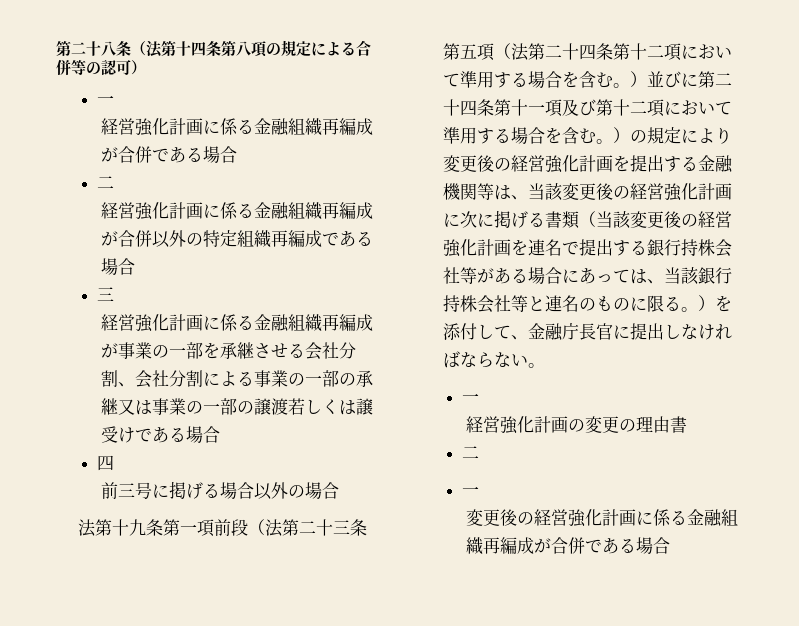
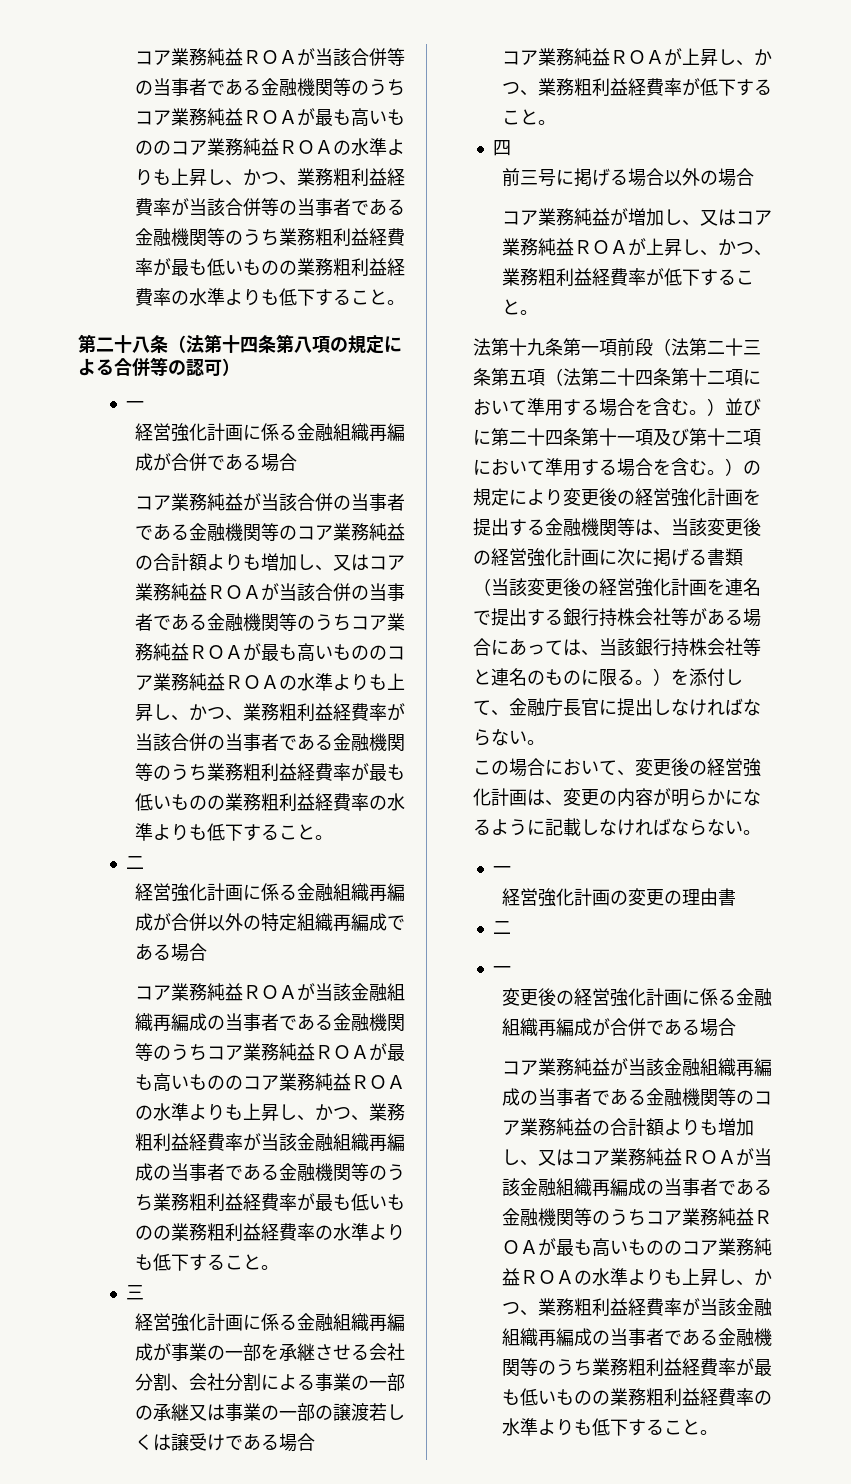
+ コア業務純益ＲＯＡが当該合併等の当事者である金融機関等のうちコア業務純益ＲＯＡが最も高いもののコア業務純益ＲＯＡの水準よりも上昇し、かつ、業務粗利益経費率が当該合併等の当事者である金融機関等のうち業務粗利益経費率が最も低いものの業務粗利益経費率の水準よりも低下すること。
+ コア業務純益が当該合併の当事者である金融機関等のコア業務純益の合計額よりも増加し、又はコア業務純益ＲＯＡが当該合併の当事者である金融機関等のうちコア業務純益ＲＯＡが最も高いもののコア業務純益ＲＯＡの水準よりも上昇し、かつ、業務粗利益経費率が当該合併の当事者である金融機関等のうち業務粗利益経費率が最も低いものの業務粗利益経費率の水準よりも低下すること。
  経営強化計画に係る金融組織再編成が合併以外の特定組織再編成である場合
+ コア業務純益ＲＯＡが当該金融組織再編成の当事者である金融機関等のうちコア業務純益ＲＯＡが最も高いもののコア業務純益ＲＯＡの水準よりも上昇し、かつ、業務粗利益経費率が当該金融組織再編成の当事者である金融機関等のうち業務粗利益経費率が最も低いものの業務粗利益経費率の水準よりも低下すること。
  経営強化計画に係る金融組織再編成が事業の一部を承継させる会社分割、会社分割による事業の一部の承継又は事業の一部の譲渡若しくは譲受けである場合
+ コア業務純益ＲＯＡが上昇し、かつ、業務粗利益経費率が低下すること。
+ コア業務純益が増加し、又はコア業務純益ＲＯＡが上昇し、かつ、業務粗利益経費率が低下すること。
+ この場合において、変更後の経営強化計画は、変更の内容が明らかになるように記載しなければならない。
+ コア業務純益が当該金融組織再編成の当事者である金融機関等のコア業務純益の合計額よりも増加し、又はコア業務純益ＲＯＡが当該金融組織再編成の当事者である金融機関等のうちコア業務純益ＲＯＡが最も高いもののコア業務純益ＲＯＡの水準よりも上昇し、かつ、業務粗利益経費率が当該金融組織再編成の当事者である金融機関等のうち業務粗利益経費率が最も低いものの業務粗利益経費率の水準よりも低下すること。

